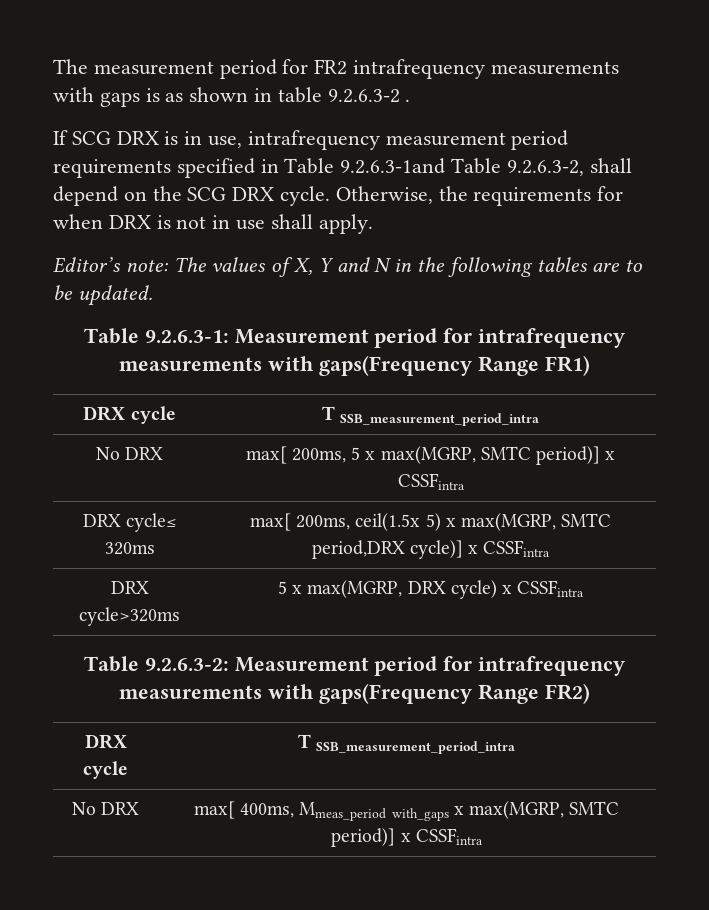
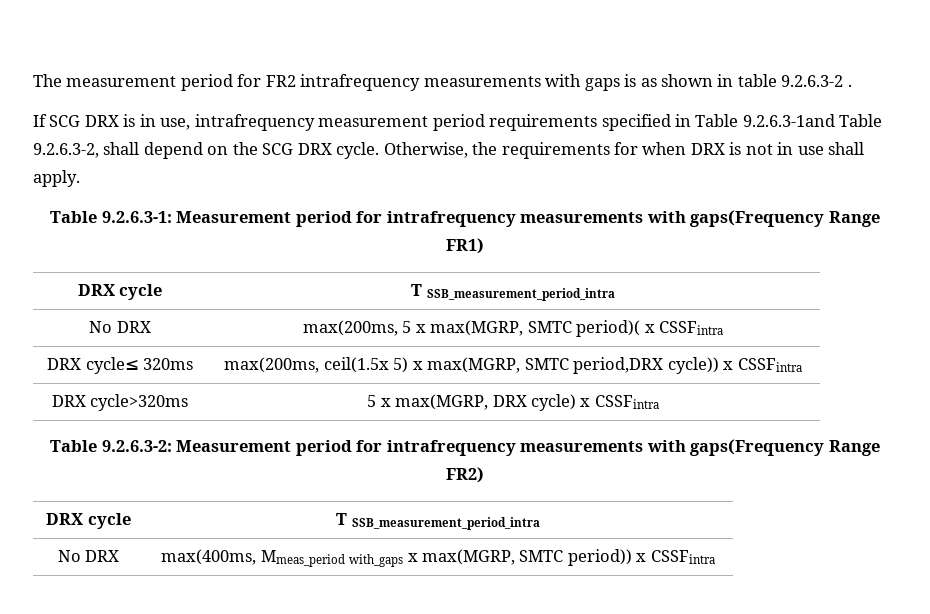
- Editor’s note: The values of X, Y and N in the following tables are to be updated.
- No DRX | max[ 200ms, 5 x max(MGRP, SMTC period)] x CSSFintra
+ No DRX | max(200ms, 5 x max(MGRP, SMTC period)( x CSSFintra
- DRX cycle≤ 320ms | max[ 200ms, ceil(1.5x 5) x max(MGRP, SMTC period,DRX cycle)] x CSSFintra
+ DRX cycle≤ 320ms | max(200ms, ceil(1.5x 5) x max(MGRP, SMTC period,DRX cycle)) x CSSFintra
- No DRX | max[ 400ms, Mmeas_period with_gaps x max(MGRP, SMTC period)] x CSSFintra
+ No DRX | max(400ms, Mmeas_period with_gaps x max(MGRP, SMTC period)) x CSSFintra

